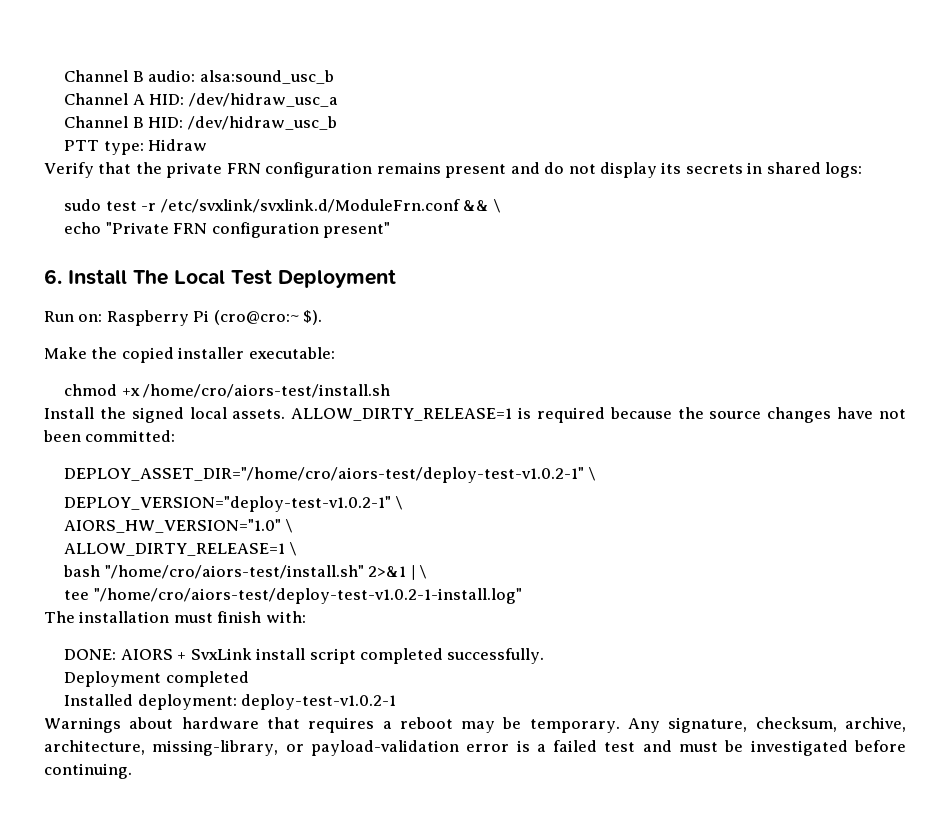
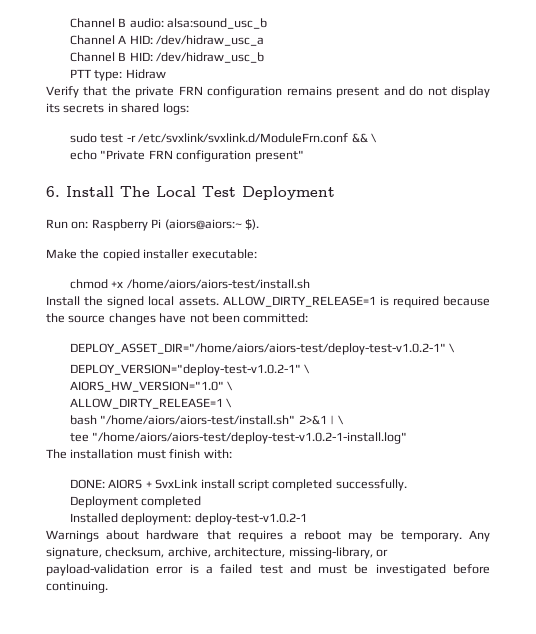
- Run on: Raspberry Pi (cro@cro:~ $).
+ Run on: Raspberry Pi (aiors@aiors:~ $).
- chmod +x /home/cro/aiors-test/install.sh
+ chmod +x /home/aiors/aiors-test/install.sh
- DEPLOY_ASSET_DIR="/home/cro/aiors-test/deploy-test-v1.0.2-1" \
+ DEPLOY_ASSET_DIR="/home/aiors/aiors-test/deploy-test-v1.0.2-1" \
- bash "/home/cro/aiors-test/install.sh" 2>&1 | \
+ bash "/home/aiors/aiors-test/install.sh" 2>&1 | \
- tee "/home/cro/aiors-test/deploy-test-v1.0.2-1-install.log"
+ tee "/home/aiors/aiors-test/deploy-test-v1.0.2-1-install.log"

